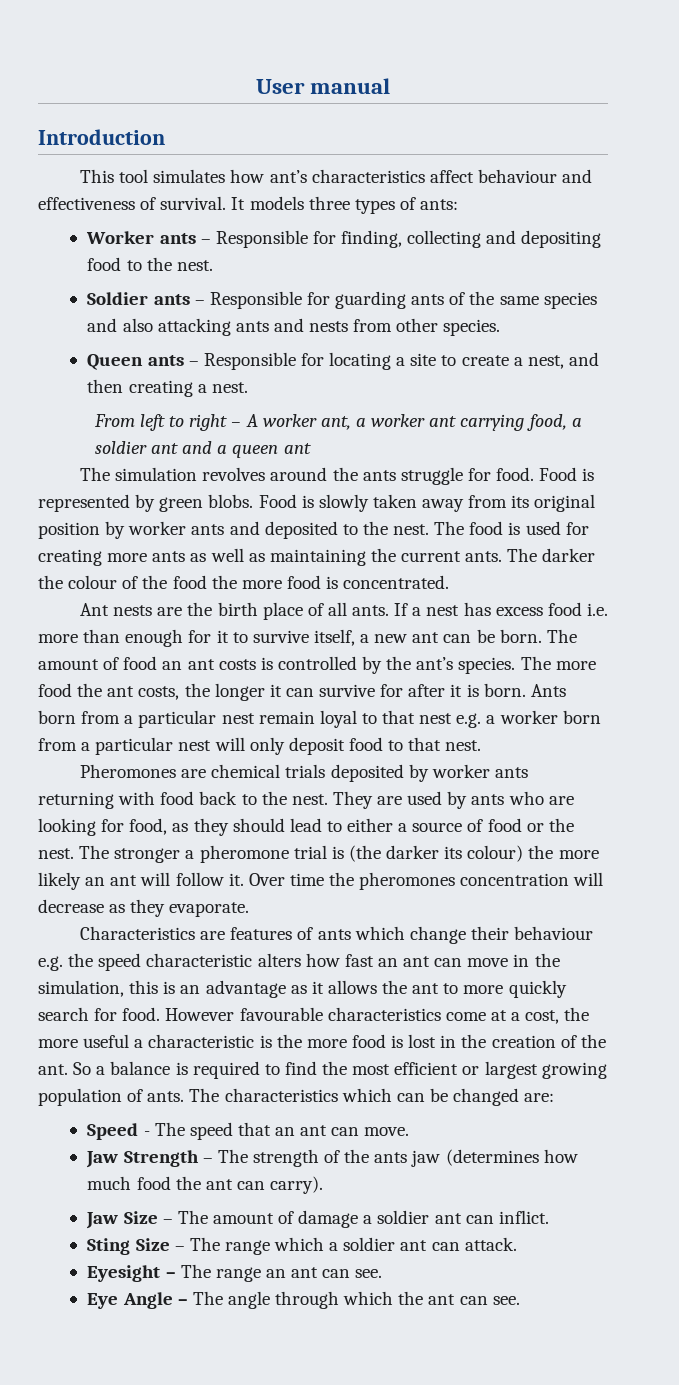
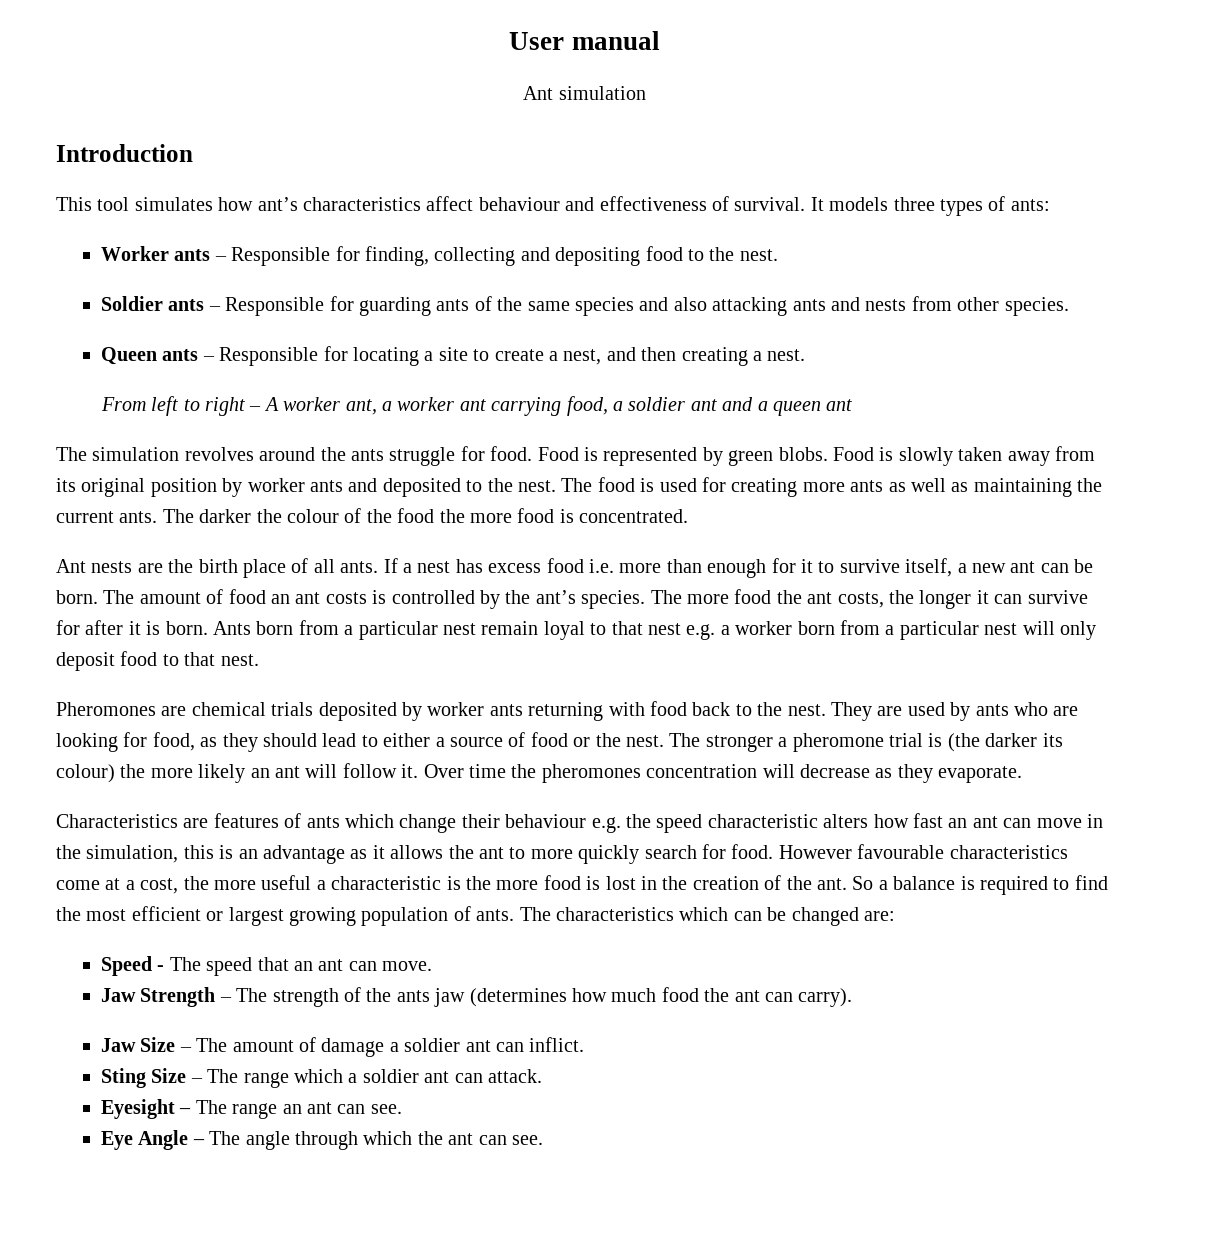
+ Ant simulation

